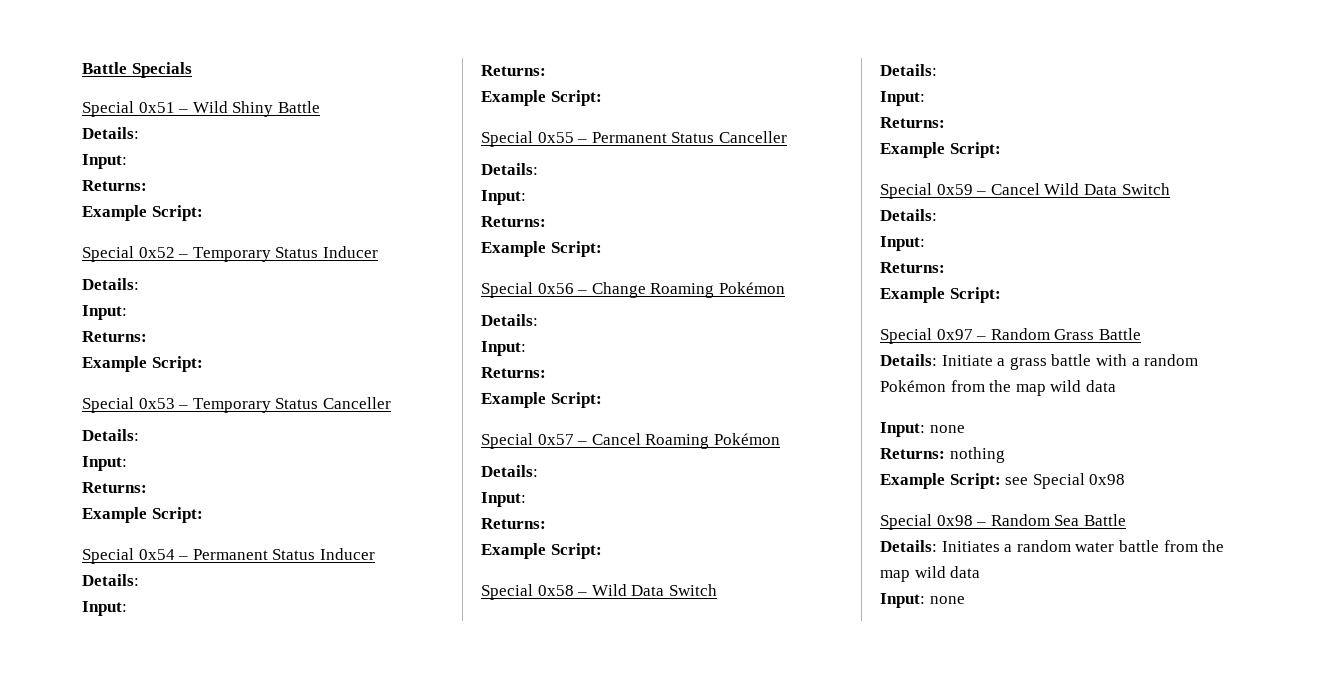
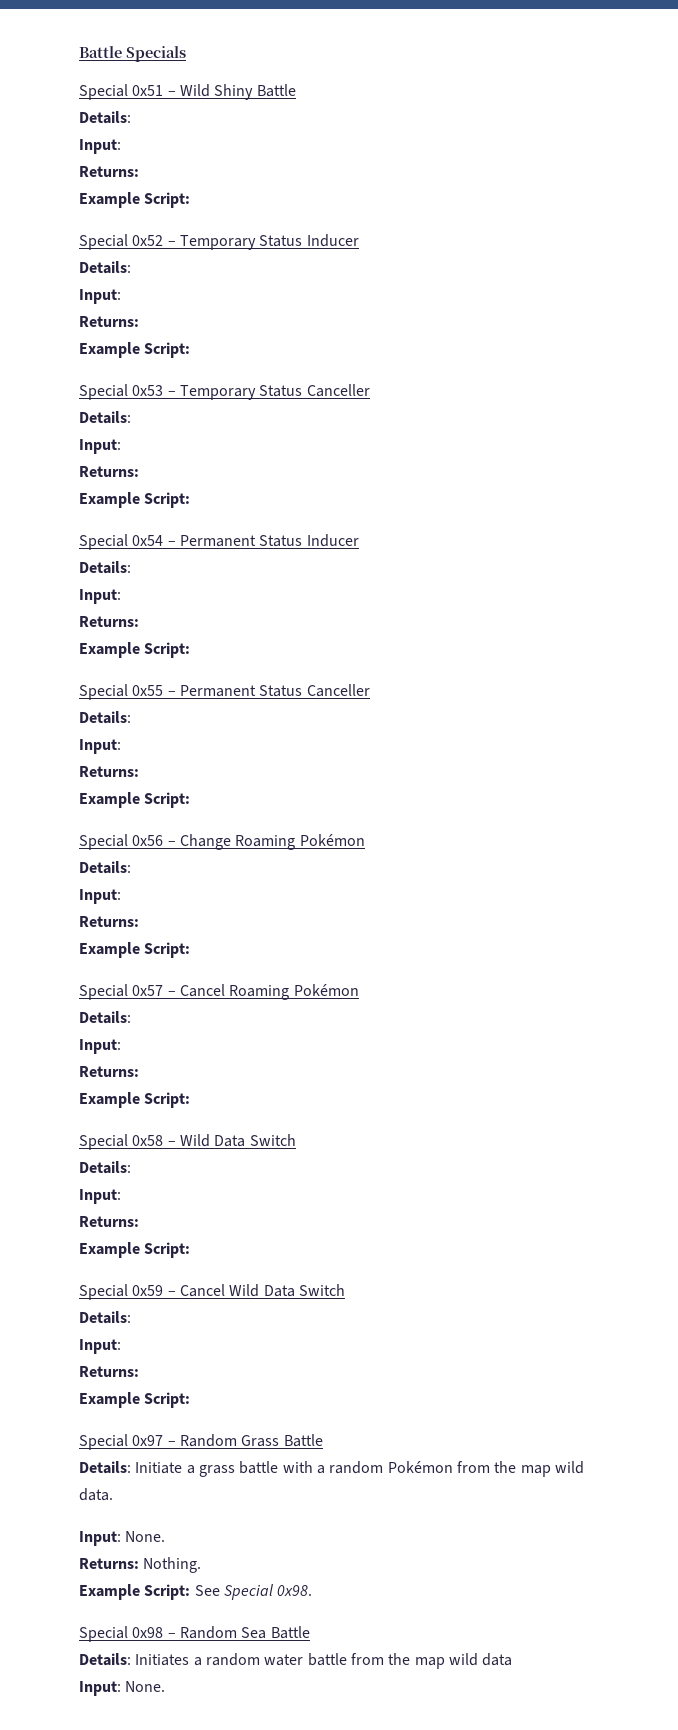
- Details: Initiate a grass battle with a random Pokémon from the map wild data
- Input: none
- Returns: nothing
- Example Script: see Special 0x98
+ Details: Initiate a grass battle with a random Pokémon from the map wild data.
+ Input: None.
+ Returns: Nothing.
+ Example Script: See Special 0x98.
  Details: Initiates a random water battle from the map wild data
- Input: none
+ Input: None.

